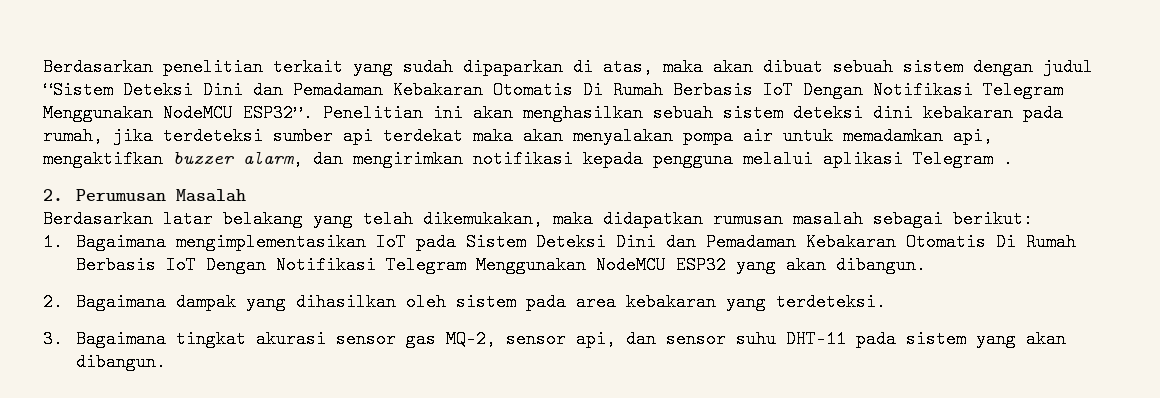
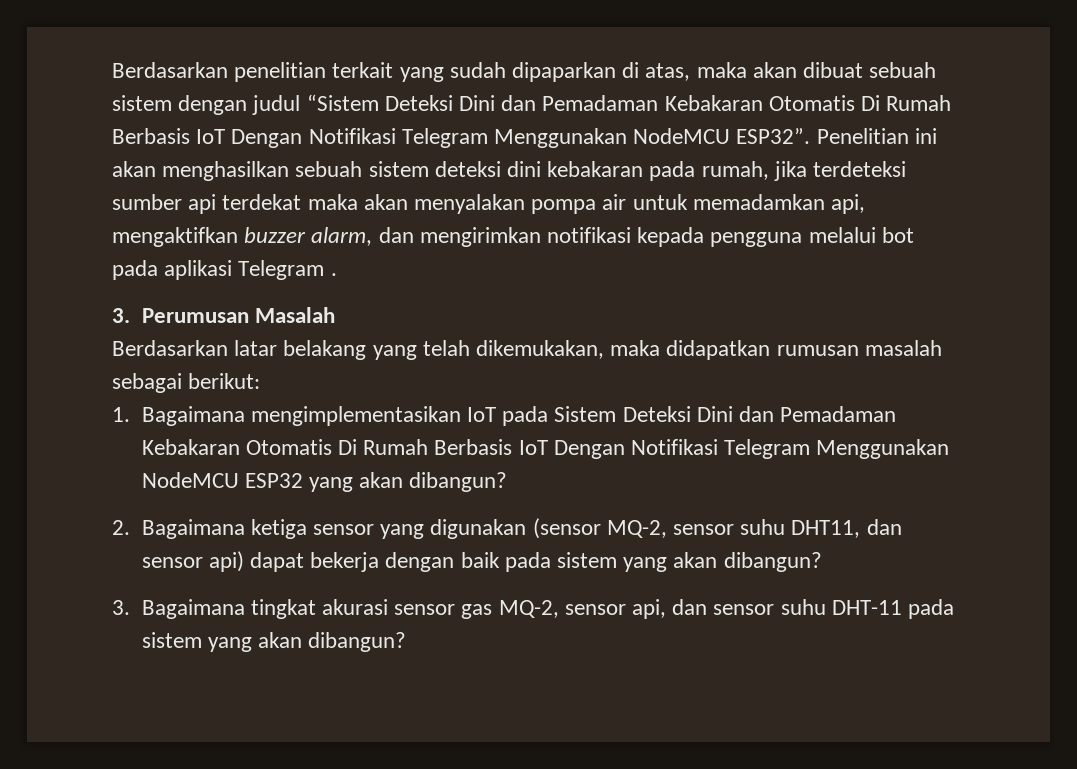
- Penelitian ini akan menghasilkan sebuah sistem deteksi dini kebakaran pada rumah, jika terdeteksi sumber api terdekat maka akan menyalakan pompa air untuk memadamkan api, mengaktifkan buzzer alarm, dan mengirimkan notifikasi kepada pengguna melalui aplikasi Telegram .
+ Penelitian ini akan menghasilkan sebuah sistem deteksi dini kebakaran pada rumah, jika terdeteksi sumber api terdekat maka akan menyalakan pompa air untuk memadamkan api, mengaktifkan buzzer alarm, dan mengirimkan notifikasi kepada pengguna melalui bot pada aplikasi Telegram .
- 2. Perumusan Masalah
+ 3. Perumusan Masalah
- 1. Bagaimana mengimplementasikan IoT pada Sistem Deteksi Dini dan Pemadaman Kebakaran Otomatis Di Rumah Berbasis IoT Dengan Notifikasi Telegram Menggunakan NodeMCU ESP32 yang akan dibangun.
+ 1. Bagaimana mengimplementasikan IoT pada Sistem Deteksi Dini dan Pemadaman Kebakaran Otomatis Di Rumah Berbasis IoT Dengan Notifikasi Telegram Menggunakan NodeMCU ESP32 yang akan dibangun?
- 2. Bagaimana dampak yang dihasilkan oleh sistem pada area kebakaran yang terdeteksi.
+ 2. Bagaimana ketiga sensor yang digunakan (sensor MQ-2, sensor suhu DHT11, dan sensor api) dapat bekerja dengan baik pada sistem yang akan dibangun?
- 3. Bagaimana tingkat akurasi sensor gas MQ-2, sensor api, dan sensor suhu DHT-11 pada sistem yang akan dibangun.
+ 3. Bagaimana tingkat akurasi sensor gas MQ-2, sensor api, dan sensor suhu DHT-11 pada sistem yang akan dibangun?

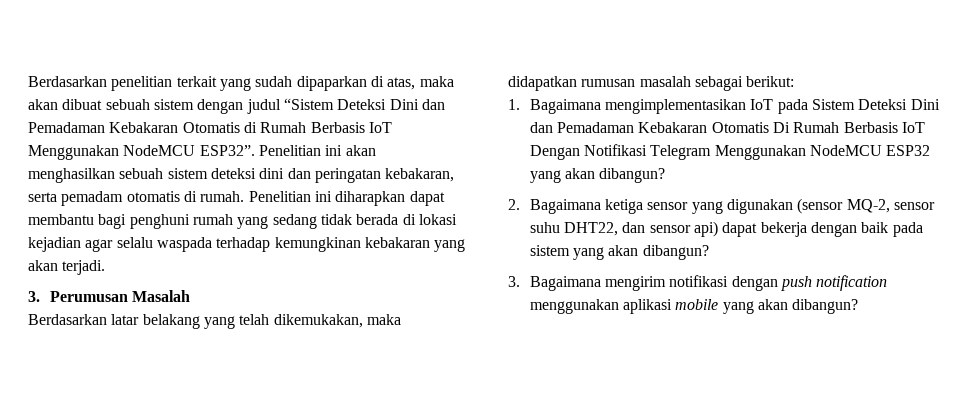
- Berdasarkan penelitian terkait yang sudah dipaparkan di atas, maka akan dibuat sebuah sistem dengan judul “Sistem Deteksi Dini dan Pemadaman Kebakaran Otomatis Di Rumah Berbasis IoT Dengan Notifikasi Telegram Menggunakan NodeMCU ESP32”.
+ Berdasarkan penelitian terkait yang sudah dipaparkan di atas, maka akan dibuat sebuah sistem dengan judul “Sistem Deteksi Dini dan Pemadaman Kebakaran Otomatis di Rumah Berbasis IoT Menggunakan NodeMCU ESP32”.
- Penelitian ini akan menghasilkan sebuah sistem deteksi dini kebakaran pada rumah, jika terdeteksi sumber api terdekat maka akan menyalakan pompa air untuk memadamkan api, mengaktifkan buzzer alarm, dan mengirimkan notifikasi kepada pengguna melalui bot pada aplikasi Telegram .
+ Penelitian ini akan menghasilkan sebuah sistem deteksi dini dan peringatan kebakaran, serta pemadam otomatis di rumah. Penelitian ini diharapkan dapat membantu bagi penghuni rumah yang sedang tidak berada di lokasi kejadian agar selalu waspada terhadap kemungkinan kebakaran yang akan terjadi.
- 2. Bagaimana ketiga sensor yang digunakan (sensor MQ-2, sensor suhu DHT11, dan sensor api) dapat bekerja dengan baik pada sistem yang akan dibangun?
+ 2. Bagaimana ketiga sensor yang digunakan (sensor MQ-2, sensor suhu DHT22, dan sensor api) dapat bekerja dengan baik pada sistem yang akan dibangun?
- 3. Bagaimana tingkat akurasi sensor gas MQ-2, sensor api, dan sensor suhu DHT-11 pada sistem yang akan dibangun?
+ 3. Bagaimana mengirim notifikasi dengan push notification menggunakan aplikasi mobile yang akan dibangun?

